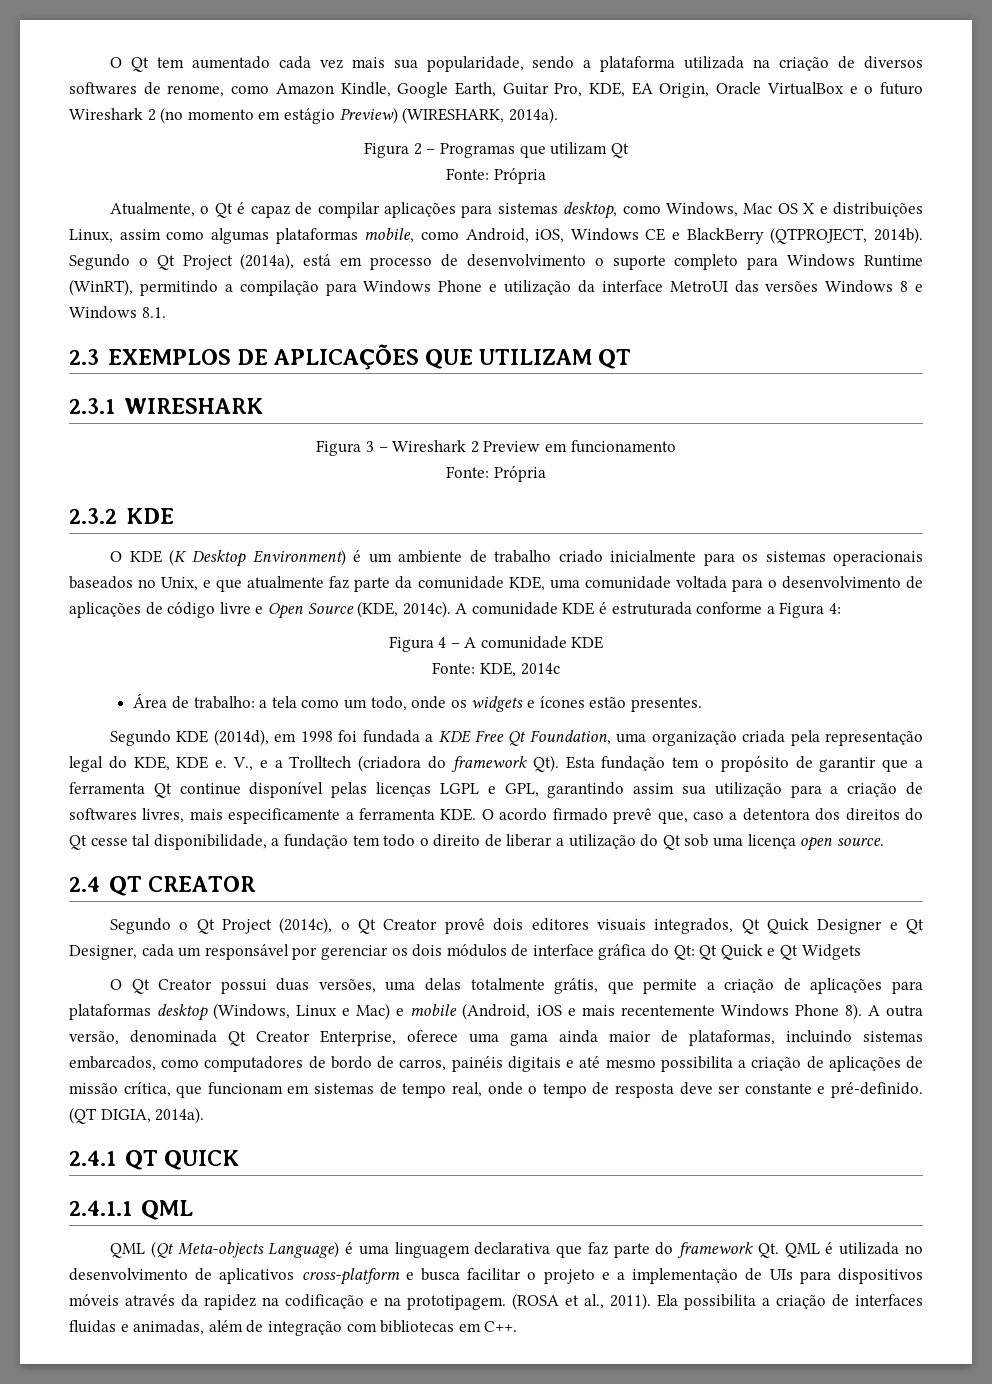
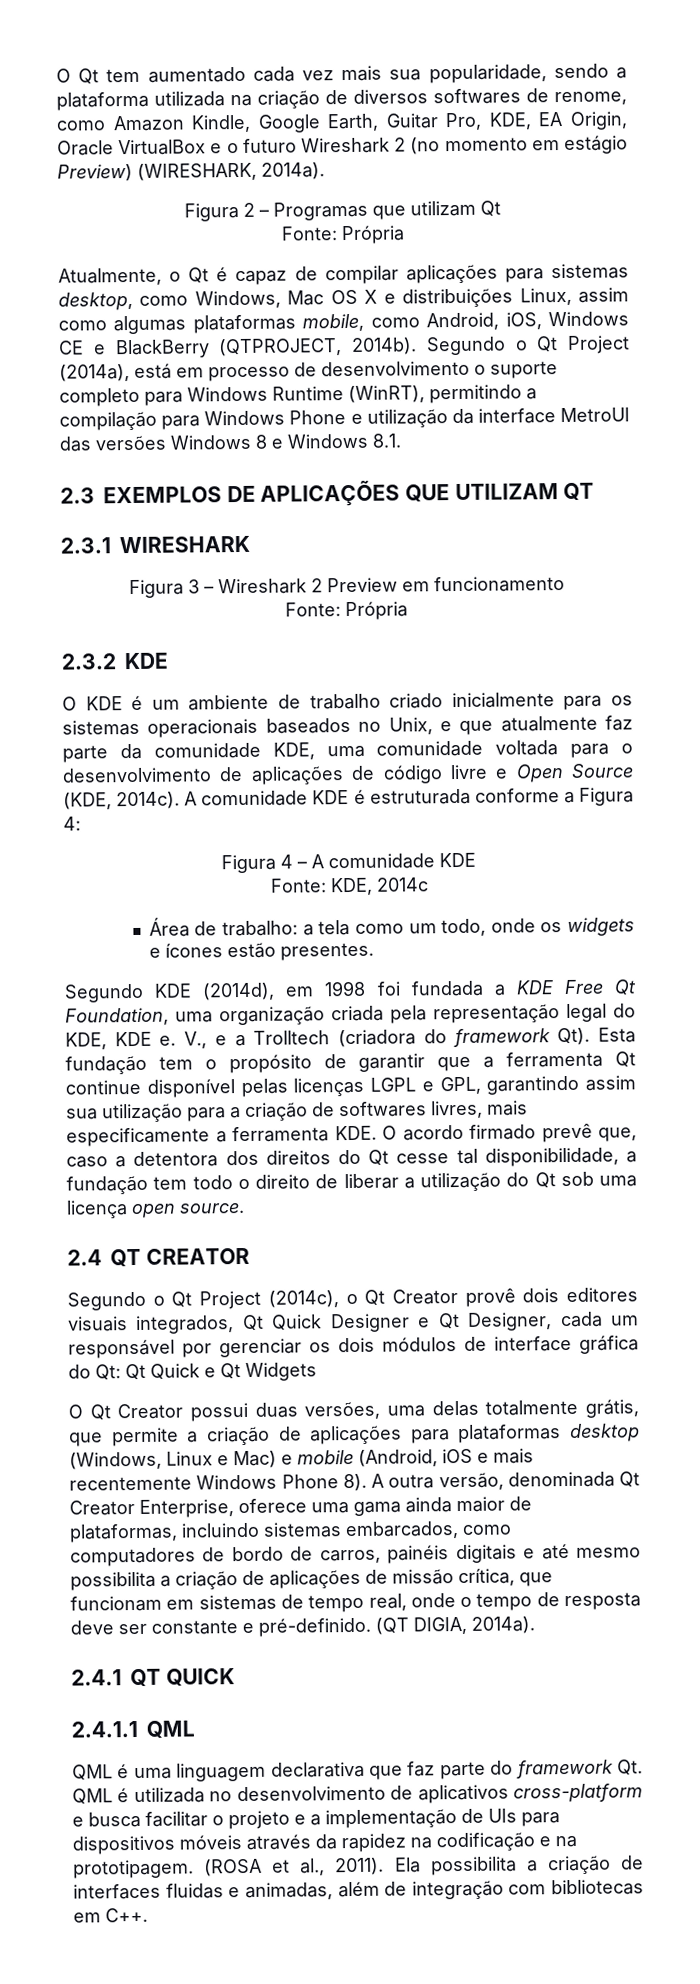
- O KDE (K Desktop Environment) é um ambiente de trabalho criado inicialmente para os sistemas operacionais baseados no Unix, e que atualmente faz parte da comunidade KDE, uma comunidade voltada para o desenvolvimento de aplicações de código livre e Open Source (KDE, 2014c).
+ O KDE é um ambiente de trabalho criado inicialmente para os sistemas operacionais baseados no Unix, e que atualmente faz parte da comunidade KDE, uma comunidade voltada para o desenvolvimento de aplicações de código livre e Open Source (KDE, 2014c).
- QML (Qt Meta-objects Language) é uma linguagem declarativa que faz parte do framework Qt. QML é utilizada no desenvolvimento de aplicativos cross-platform e busca facilitar o projeto e a implementação de UIs para dispositivos móveis através da rapidez na codificação e na prototipagem.
+ QML é uma linguagem declarativa que faz parte do framework Qt. QML é utilizada no desenvolvimento de aplicativos cross-platform e busca facilitar o projeto e a implementação de UIs para dispositivos móveis através da rapidez na codificação e na prototipagem.

